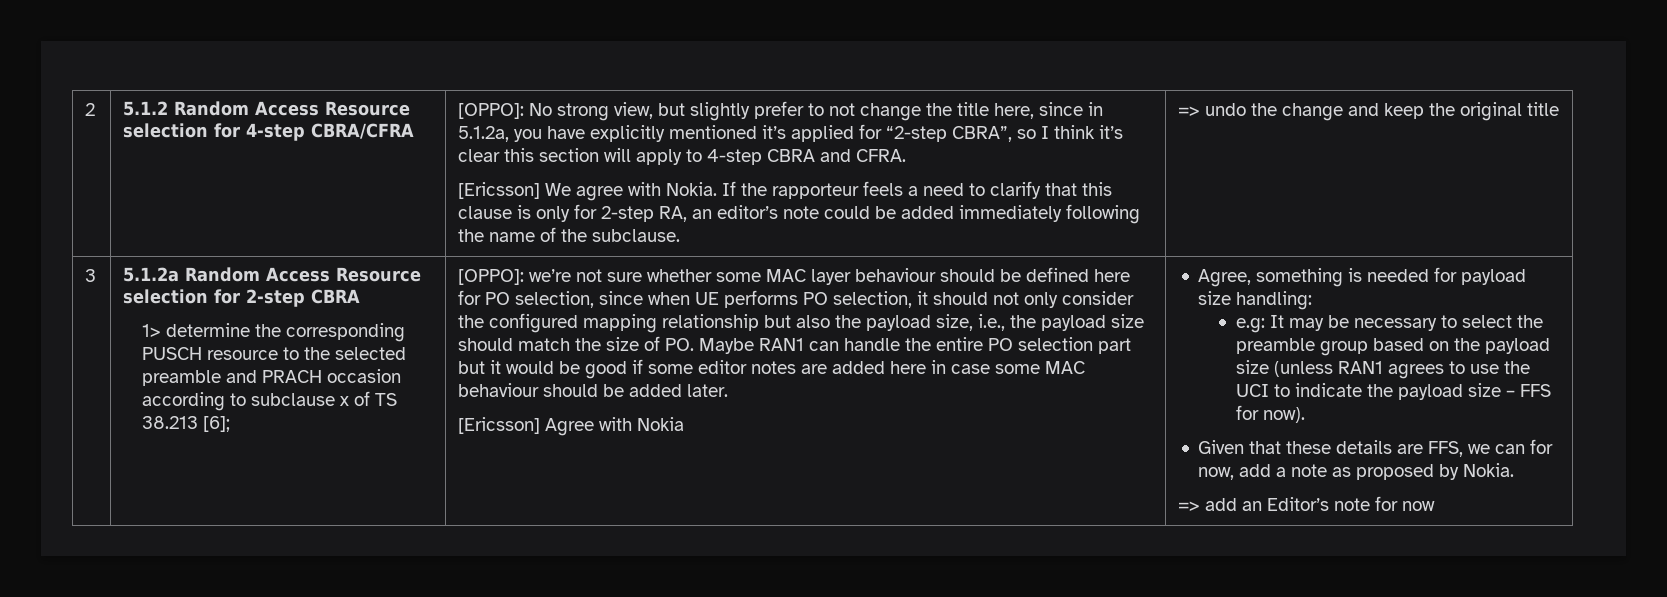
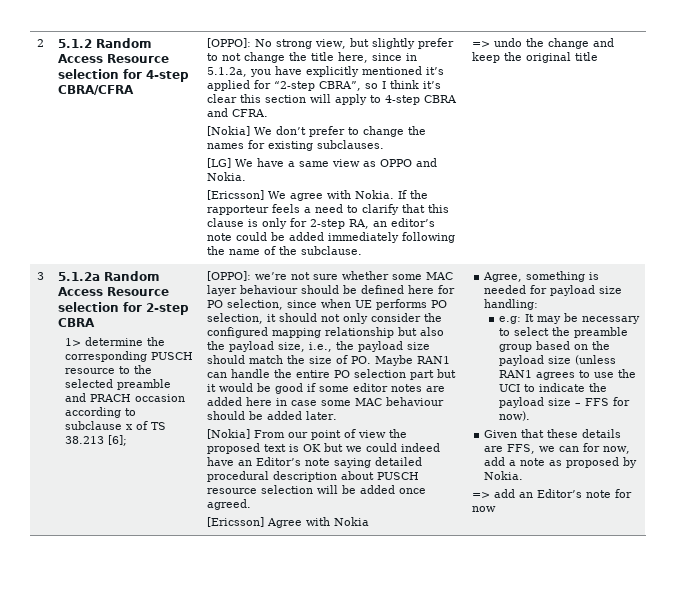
+ [Nokia] We don’t prefer to change the names for existing subclauses.
+ [LG] We have a same view as OPPO and Nokia.
+ [Nokia] From our point of view the proposed text is OK but we could indeed have an Editor’s note saying detailed procedural description about PUSCH resource selection will be added once agreed.

